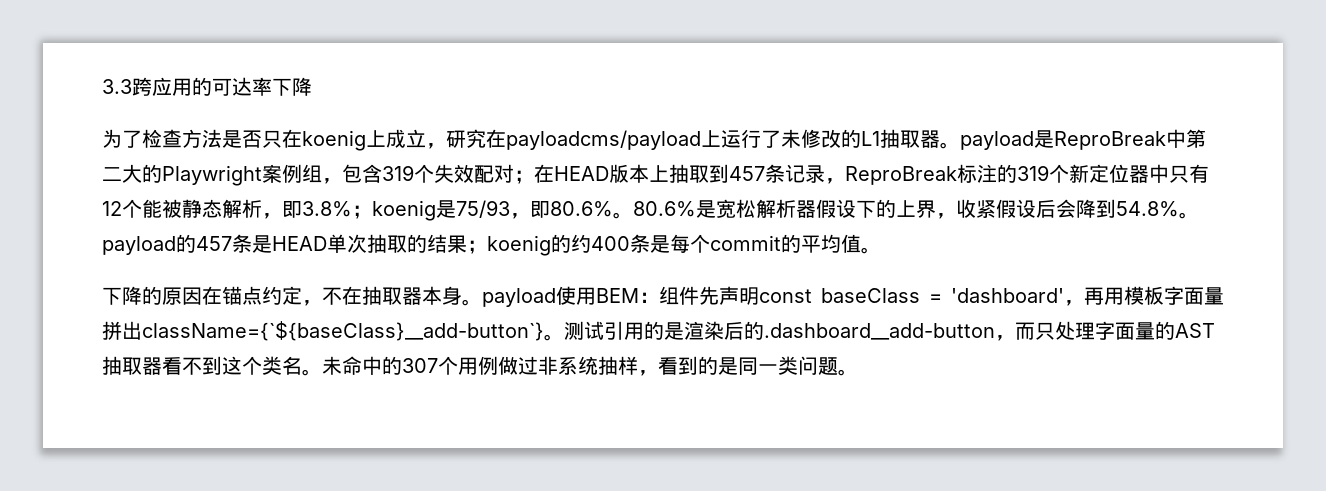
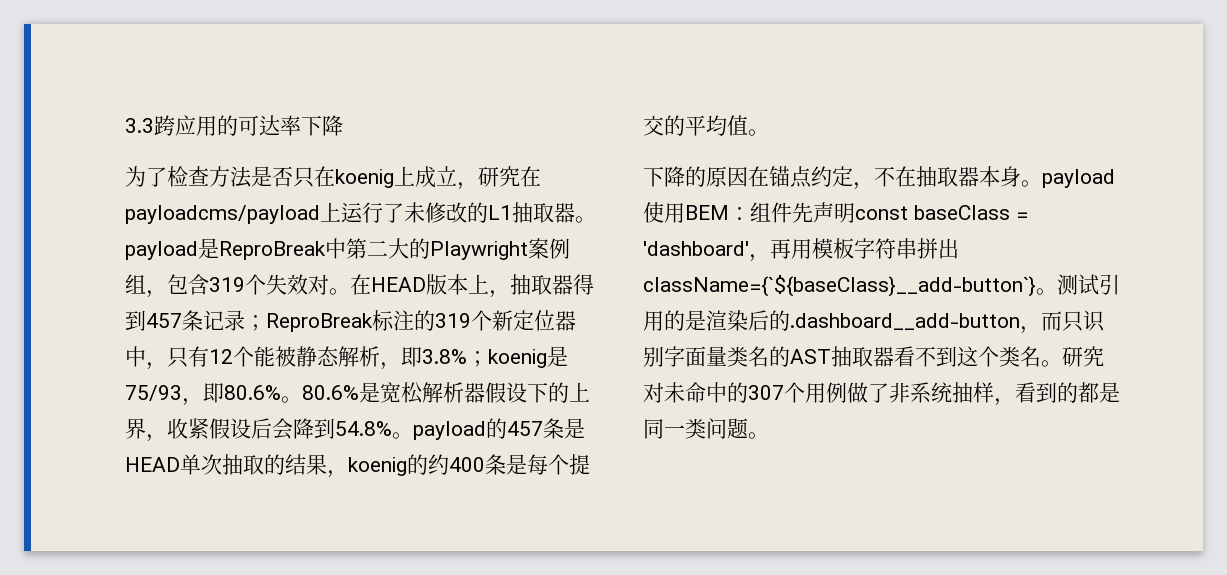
- 为了检查方法是否只在koenig上成立，研究在payloadcms/payload上运行了未修改的L1抽取器。payload是ReproBreak中第二大的Playwright案例组，包含319个失效配对；在HEAD版本上抽取到457条记录，ReproBreak标注的319个新定位器中只有12个能被静态解析，即3.8%；koenig是75/93，即80.6%。
+ 为了检查方法是否只在koenig上成立，研究在payloadcms/payload上运行了未修改的L1抽取器。payload是ReproBreak中第二大的Playwright案例组，包含319个失效对。在HEAD版本上，抽取器得到457条记录；ReproBreak标注的319个新定位器中，只有12个能被静态解析，即3.8%；koenig是75/93，即80.6%。
- 80.6%是宽松解析器假设下的上界，收紧假设后会降到54.8%。payload的457条是HEAD单次抽取的结果；koenig的约400条是每个commit的平均值。
+ 80.6%是宽松解析器假设下的上界，收紧假设后会降到54.8%。payload的457条是HEAD单次抽取的结果，koenig的约400条是每个提交的平均值。
- 下降的原因在锚点约定，不在抽取器本身。payload使用BEM：组件先声明const baseClass = 'dashboard'，再用模板字面量拼出className={`${baseClass}__add-button`}。
+ 下降的原因在锚点约定，不在抽取器本身。payload使用BEM：组件先声明const baseClass = 'dashboard'，再用模板字符串拼出className={`${baseClass}__add-button`}。
- 测试引用的是渲染后的.dashboard__add-button，而只处理字面量的AST抽取器看不到这个类名。
+ 测试引用的是渲染后的.dashboard__add-button，而只识别字面量类名的AST抽取器看不到这个类名。
- 未命中的307个用例做过非系统抽样，看到的是同一类问题。
+ 研究对未命中的307个用例做了非系统抽样，看到的都是同一类问题。

